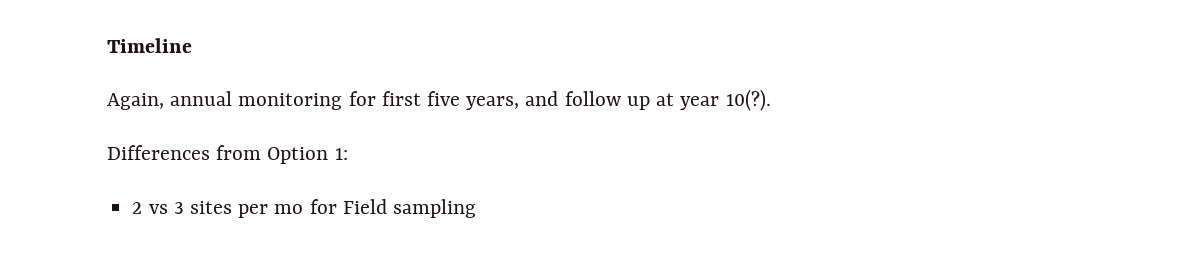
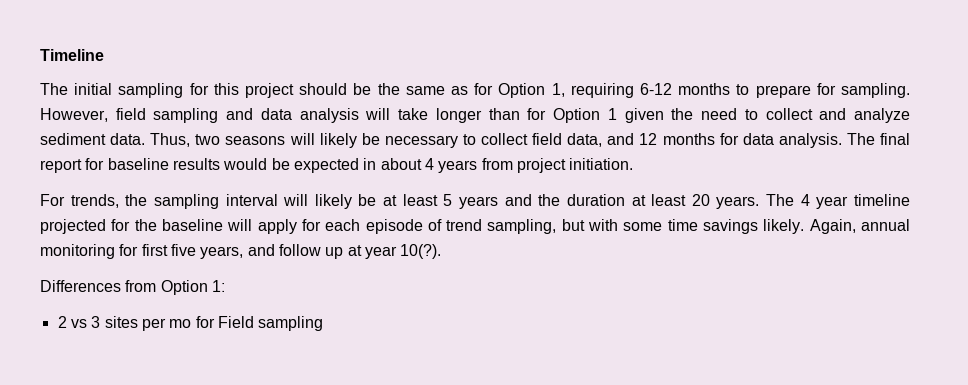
+ The initial sampling for this project should be the same as for Option 1, requiring 6-12 months to prepare for sampling. However, field sampling and data analysis will take longer than for Option 1 given the need to collect and analyze sediment data. Thus, two seasons will likely be necessary to collect field data, and 12 months for data analysis. The final report for baseline results would be expected in about 4 years from project initiation.
+ For trends, the sampling interval will likely be at least 5 years and the duration at least 20 years. The 4 year timeline projected for the baseline will apply for each episode of trend sampling, but with some time savings likely.

